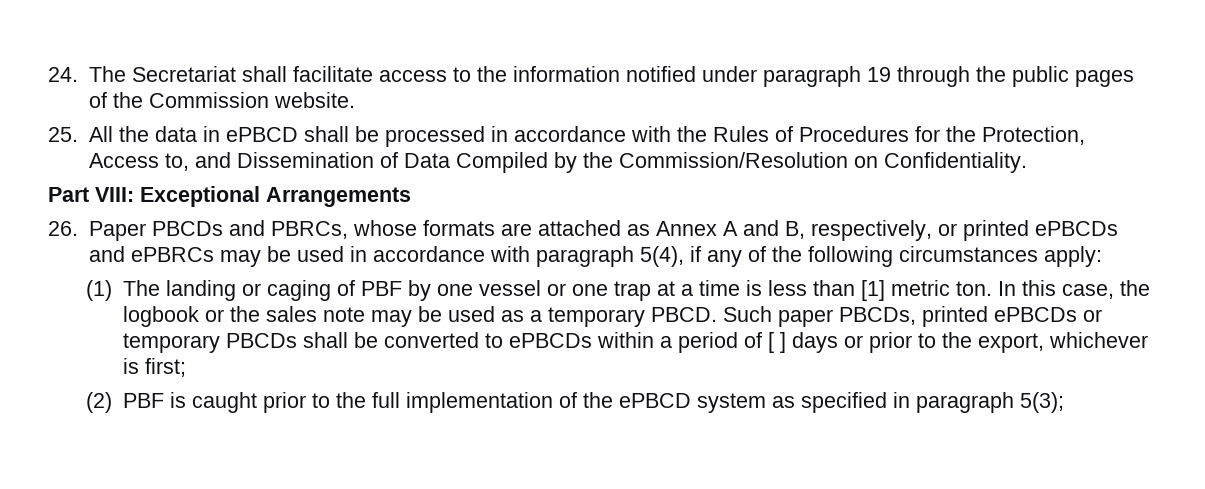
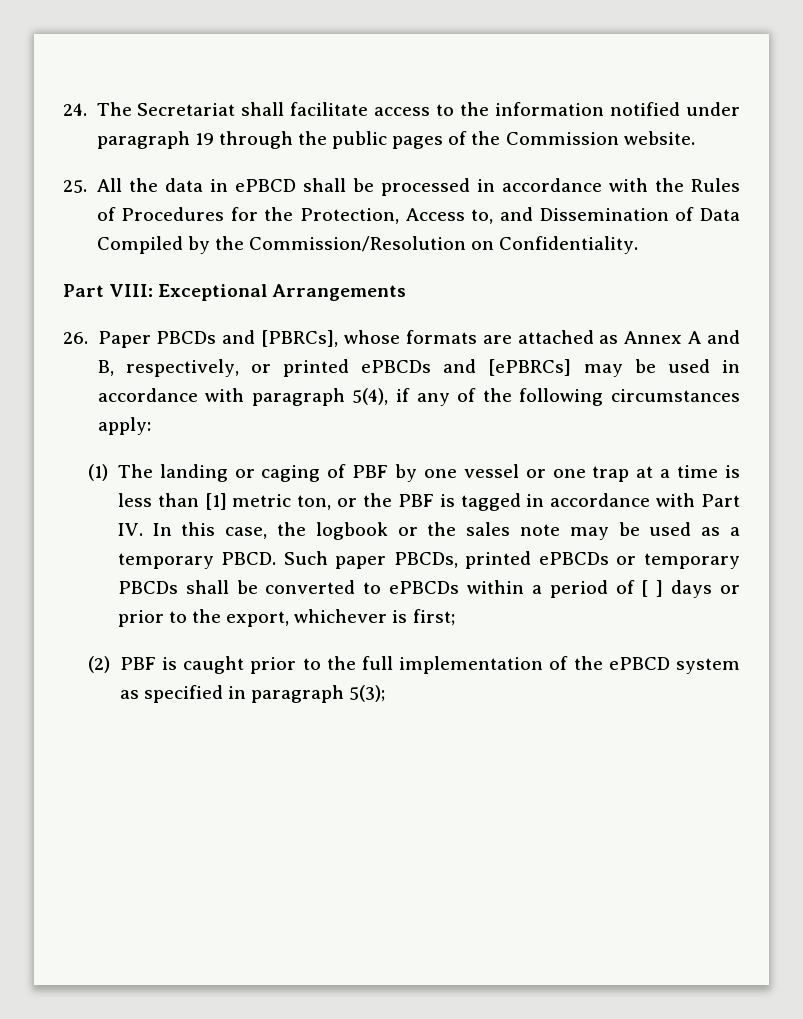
- 26. Paper PBCDs and PBRCs, whose formats are attached as Annex A and B, respectively, or printed ePBCDs and ePBRCs may be used in accordance with paragraph 5(4), if any of the following circumstances apply:
+ 26. Paper PBCDs and [PBRCs], whose formats are attached as Annex A and B, respectively, or printed ePBCDs and [ePBRCs] may be used in accordance with paragraph 5(4), if any of the following circumstances apply:
- (1) The landing or caging of PBF by one vessel or one trap at a time is less than [1] metric ton. In this case, the logbook or the sales note may be used as a temporary PBCD.
+ (1) The landing or caging of PBF by one vessel or one trap at a time is less than [1] metric ton, or the PBF is tagged in accordance with Part IV. In this case, the logbook or the sales note may be used as a temporary PBCD.

